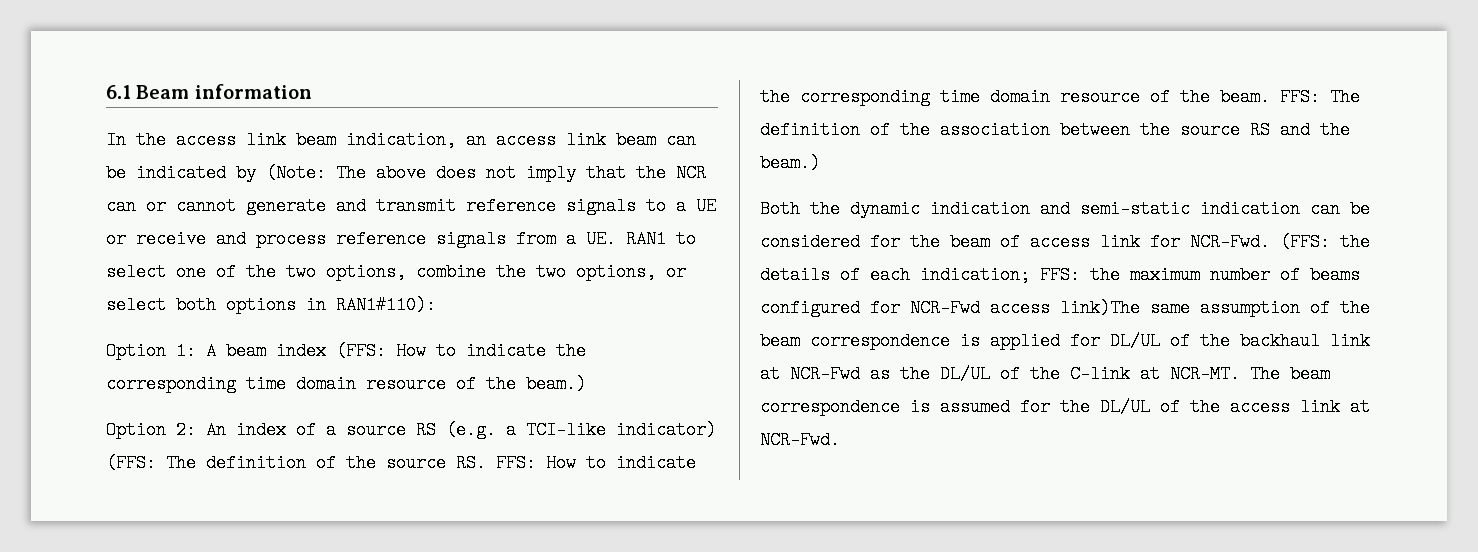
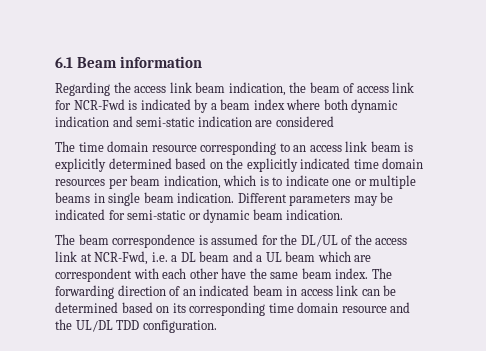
- In the access link beam indication, an access link beam can be indicated by (Note: The above does not imply that the NCR can or cannot generate and transmit reference signals to a UE or receive and process reference signals from a UE. RAN1 to select one of the two options, combine the two options, or select both options in RAN1#110):
- Option 1: A beam index (FFS: How to indicate the corresponding time domain resource of the beam.)
- Option 2: An index of a source RS (e.g. a TCI-like indicator) (FFS: The definition of the source RS. FFS: How to indicate the corresponding time domain resource of the beam. FFS: The definition of the association between the source RS and the beam.)
- Both the dynamic indication and semi-static indication can be considered for the beam of access link for NCR-Fwd. (FFS: the details of each indication; FFS: the maximum number of beams configured for NCR-Fwd access link)The same assumption of the beam correspondence is applied for DL/UL of the backhaul link at NCR-Fwd as the DL/UL of the C-link at NCR-MT. The beam correspondence is assumed for the DL/UL of the access link at NCR-Fwd.
+ Regarding the access link beam indication, the beam of access link for NCR-Fwd is indicated by a beam index where both dynamic indication and semi-static indication are considered
+ The time domain resource corresponding to an access link beam is explicitly determined based on the explicitly indicated time domain resources per beam indication, which is to indicate one or multiple beams in single beam indication. Different parameters may be indicated for semi-static or dynamic beam indication.
+ The beam correspondence is assumed for the DL/UL of the access link at NCR-Fwd, i.e. a DL beam and a UL beam which are correspondent with each other have the same beam index. The forwarding direction of an indicated beam in access link can be determined based on its corresponding time domain resource and the UL/DL TDD configuration.

